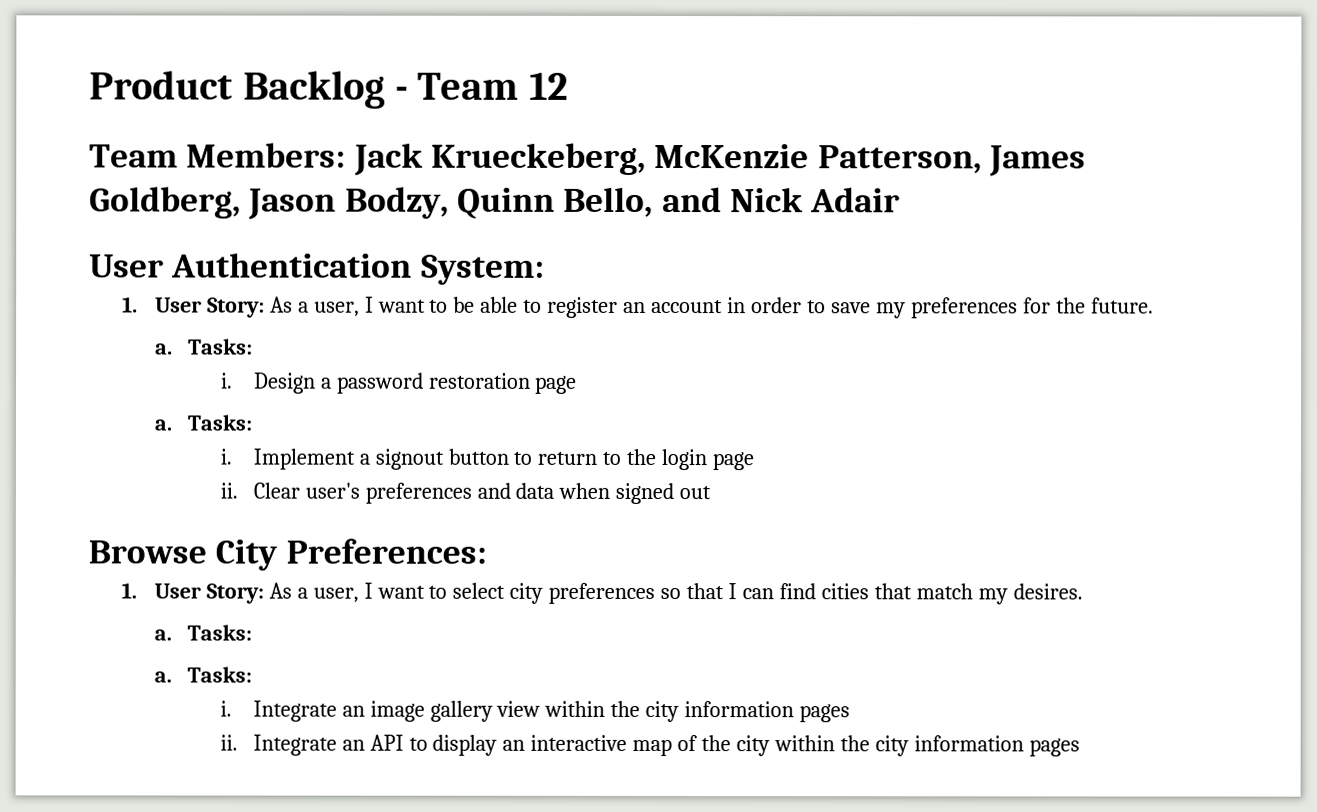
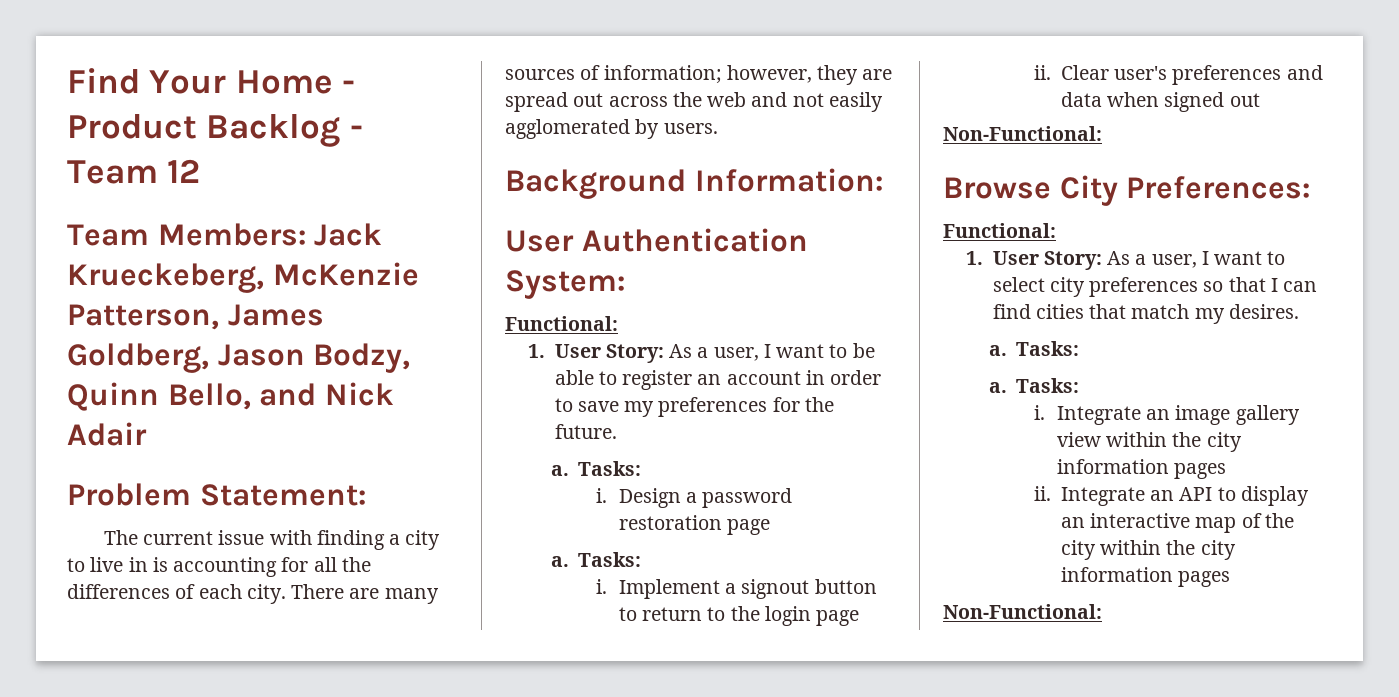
- Product Backlog - Team 12
+ Find Your Home - Product Backlog - Team 12
+ Problem Statement:
+ The current issue with finding a city to live in is accounting for all the differences of each city. There are many sources of information; however, they are spread out across the web and not easily agglomerated by users.
+ Background Information:
  User Authentication System:
+ Functional:
  Clear user's preferences and data when signed out
+ Non-Functional:
  Browse City Preferences:
+ Functional:
  Integrate an API to display an interactive map of the city within the city information pages
+ Non-Functional:

